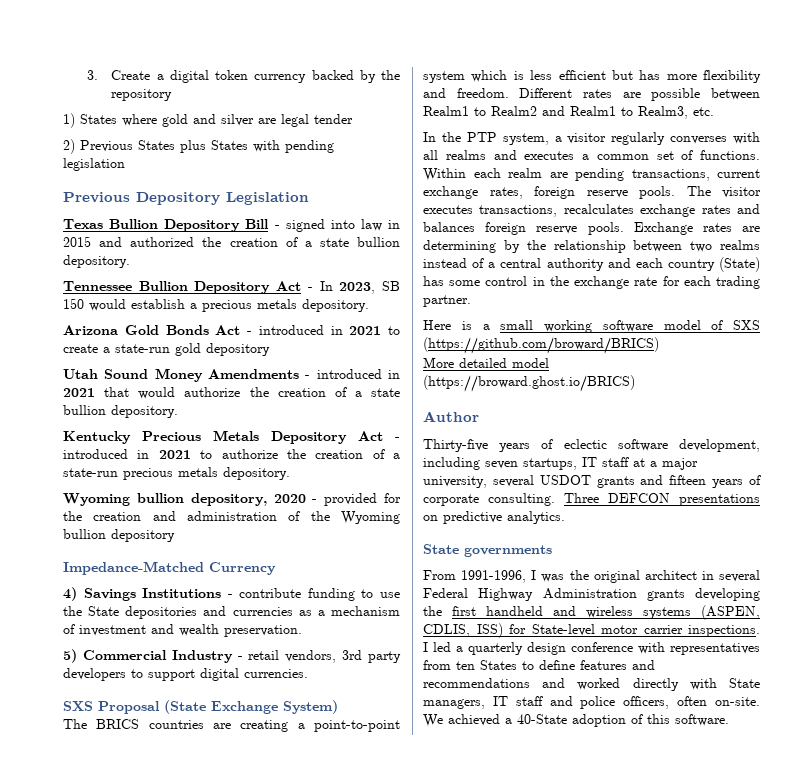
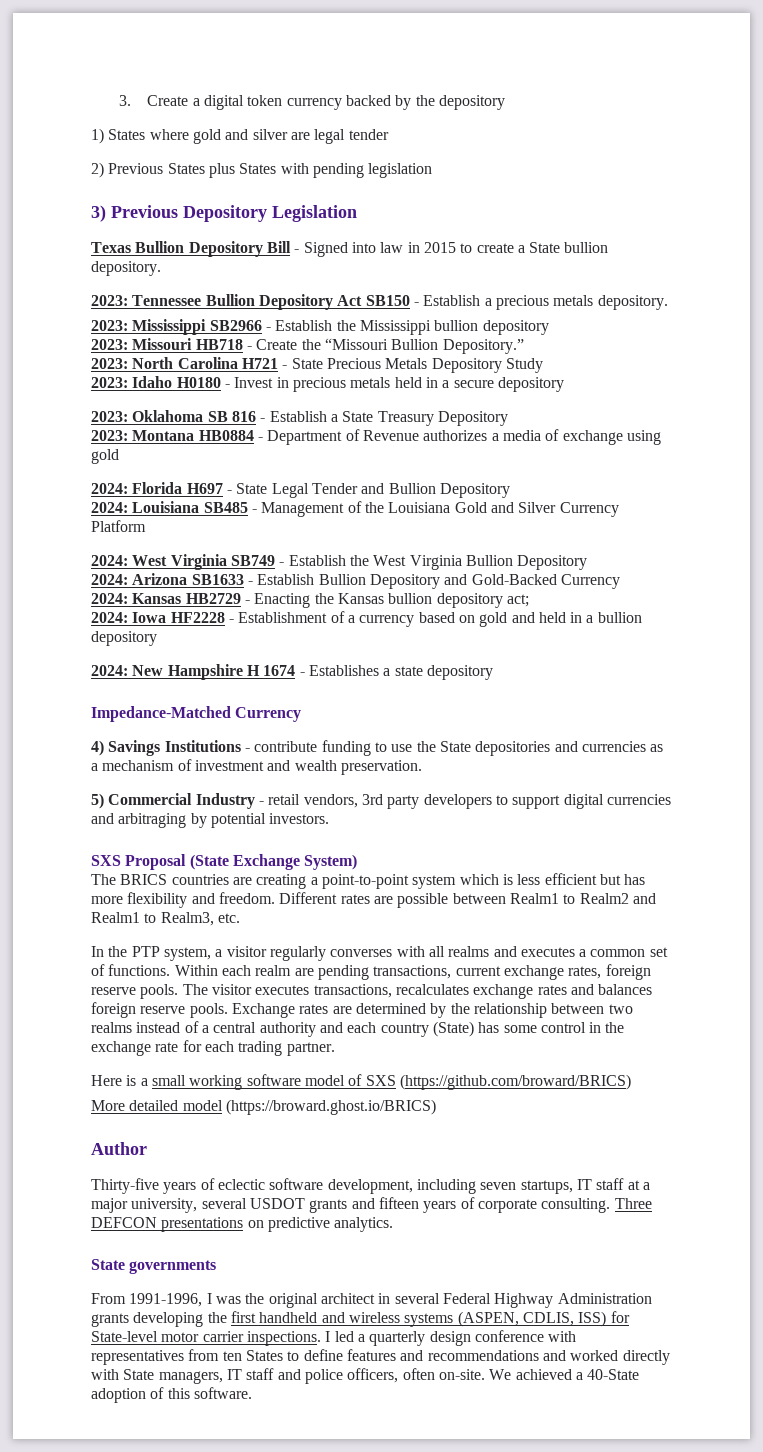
- 3. Create a digital token currency backed by the repository
+ 3. Create a digital token currency backed by the depository
- Previous Depository Legislation
+ 3) Previous Depository Legislation
- Texas Bullion Depository Bill - signed into law in 2015 and authorized the creation of a state bullion depository.
- Tennessee Bullion Depository Act - In 2023, SB 150 would establish a precious metals depository.
- Arizona Gold Bonds Act - introduced in 2021 to create a state-run gold depository
- Utah Sound Money Amendments - introduced in 2021 that would authorize the creation of a state bullion depository.
- Kentucky Precious Metals Depository Act - introduced in 2021 to authorize the creation of a state-run precious metals depository.
- Wyoming bullion depository, 2020 - provided for the creation and administration of the Wyoming bullion depository
+ Texas Bullion Depository Bill - Signed into law in 2015 to create a State bullion depository.
+ 2023: Tennessee Bullion Depository Act SB150 - Establish a precious metals depository.
+ 2023: Mississippi SB2966 - Establish the Mississippi bullion depository
+ 2023: Missouri HB718 - Create the “Missouri Bullion Depository.”
+ 2023: North Carolina H721 - State Precious Metals Depository Study
+ 2023: Idaho H0180 - Invest in precious metals held in a secure depository
+ 2023: Oklahoma SB 816 - Establish a State Treasury Depository
+ 2023: Montana HB0884 - Department of Revenue authorizes a media of exchange using gold
+ 2024: Florida H697 - State Legal Tender and Bullion Depository
+ 2024: Louisiana SB485 - Management of the Louisiana Gold and Silver Currency Platform
+ 2024: West Virginia SB749 - Establish the West Virginia Bullion Depository
+ 2024: Arizona SB1633 - Establish Bullion Depository and Gold-Backed Currency
+ 2024: Kansas HB2729 - Enacting the Kansas bullion depository act;
+ 2024: Iowa HF2228 - Establishment of a currency based on gold and held in a bullion depository
+ 2024: New Hampshire H 1674 - Establishes a state depository
- 5) Commercial Industry - retail vendors, 3rd party developers to support digital currencies.
+ 5) Commercial Industry - retail vendors, 3rd party developers to support digital currencies and arbitraging by potential investors.
- Exchange rates are determining by the relationship between two realms instead of a central authority and each country (State) has some control in the exchange rate for each trading partner.
+ Exchange rates are determined by the relationship between two realms instead of a central authority and each country (State) has some control in the exchange rate for each trading partner.

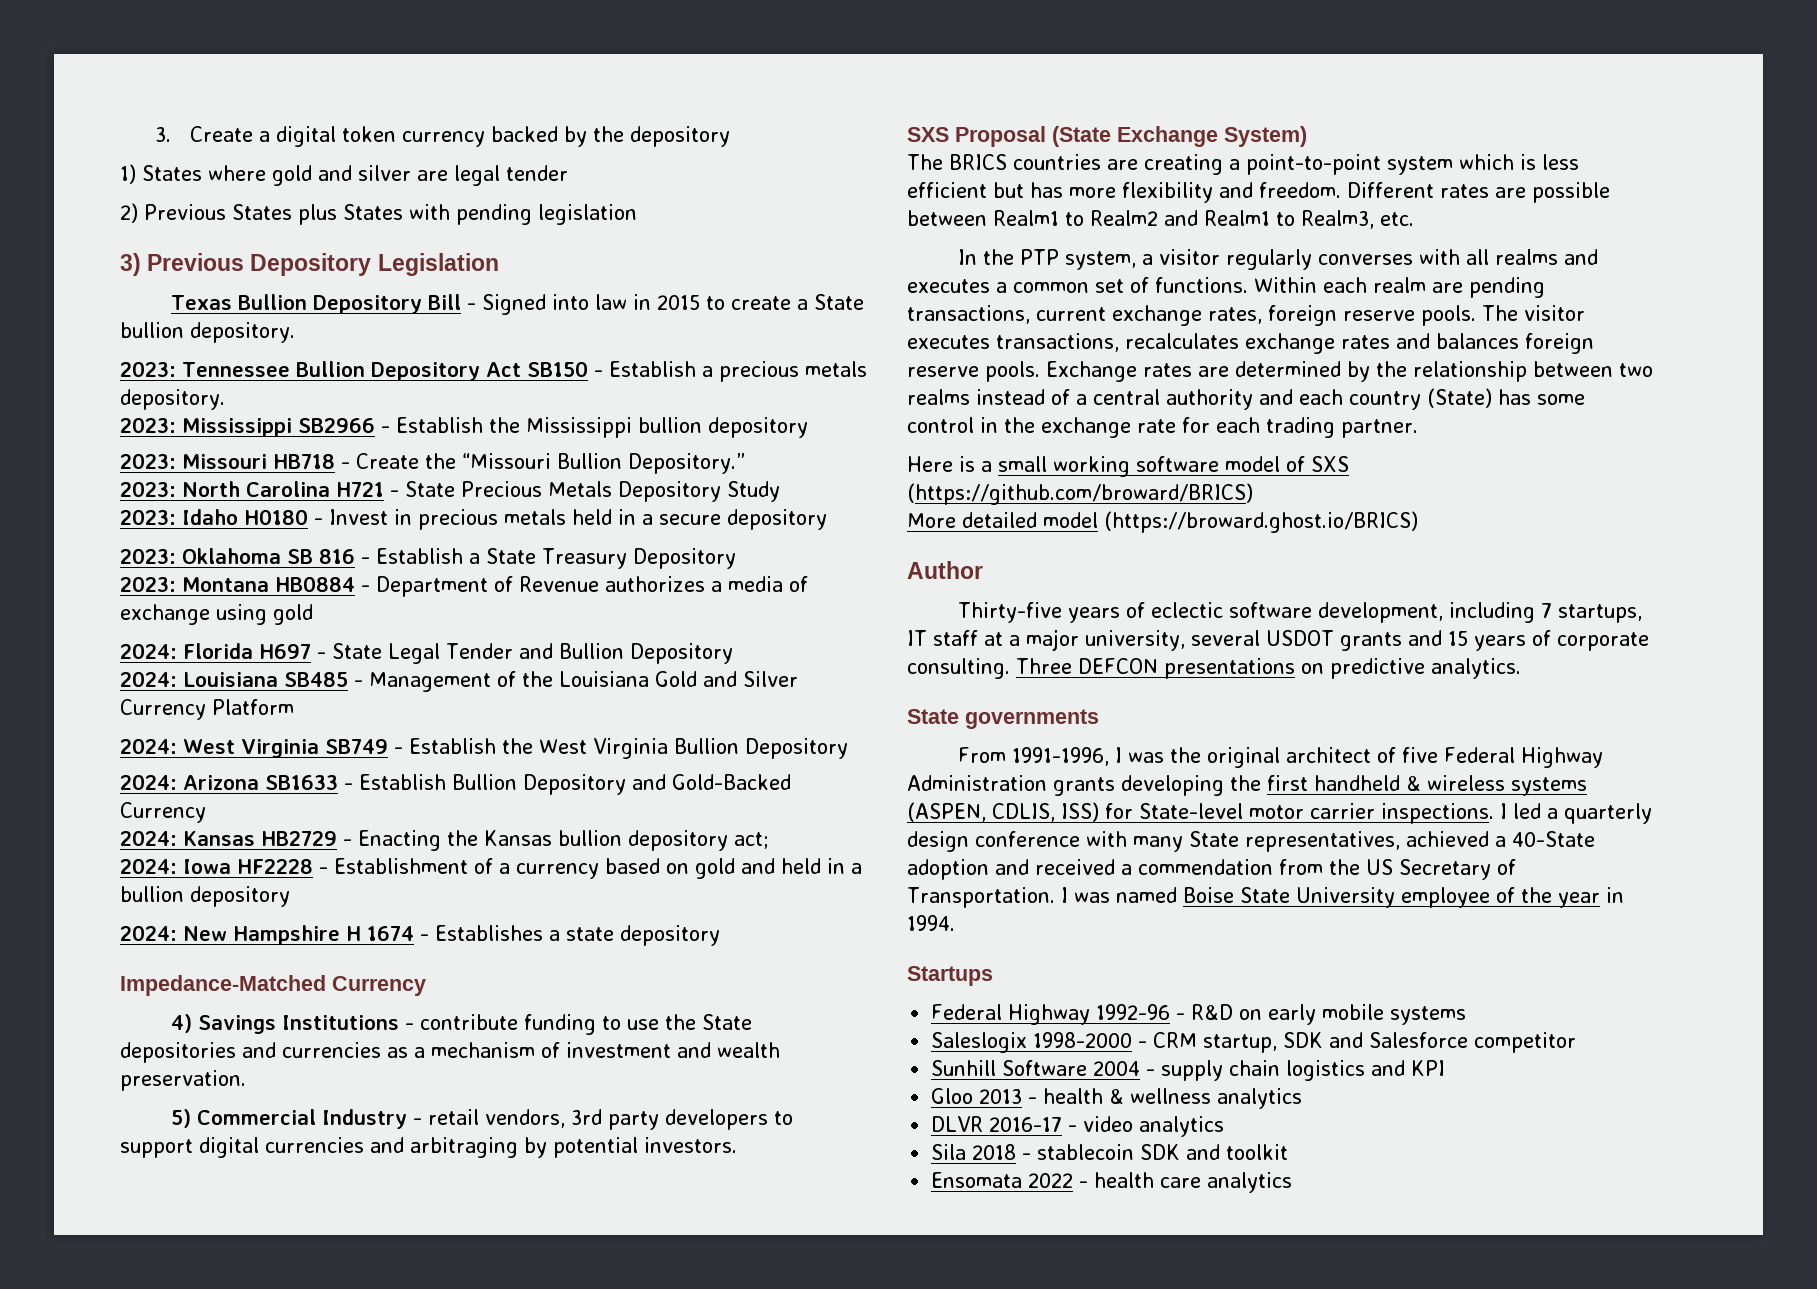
- Thirty-five years of eclectic software development, including seven startups, IT staff at a major university, several USDOT grants and fifteen years of corporate consulting.
+ Thirty-five years of eclectic software development, including 7 startups, IT staff at a major university, several USDOT grants and 15 years of corporate consulting.
- From 1991-1996, I was the original architect in several Federal Highway Administration grants developing the first handheld and wireless systems (ASPEN, CDLIS, ISS) for State-level motor carrier inspections.
+ From 1991-1996, I was the original architect of five Federal Highway Administration grants developing the first handheld & wireless systems (ASPEN, CDLIS, ISS) for State-level motor carrier inspections.
- I led a quarterly design conference with representatives from ten States to define features and recommendations and worked directly with State managers, IT staff and police officers, often on-site. We achieved a 40-State adoption of this software.
+ I led a quarterly design conference with many State representatives, achieved a 40-State adoption and received a commendation from the US Secretary of Transportation. I was named Boise State University employee of the year in 1994.
+ Startups
+ Federal Highway 1992-96 - R&D on early mobile systems
+ Saleslogix 1998-2000 - CRM startup, SDK and Salesforce competitor
+ Sunhill Software 2004 - supply chain logistics and KPI
+ Gloo 2013 - health & wellness analytics
+ DLVR 2016-17 - video analytics
+ Sila 2018 - stablecoin SDK and toolkit
+ Ensomata 2022 - health care analytics

